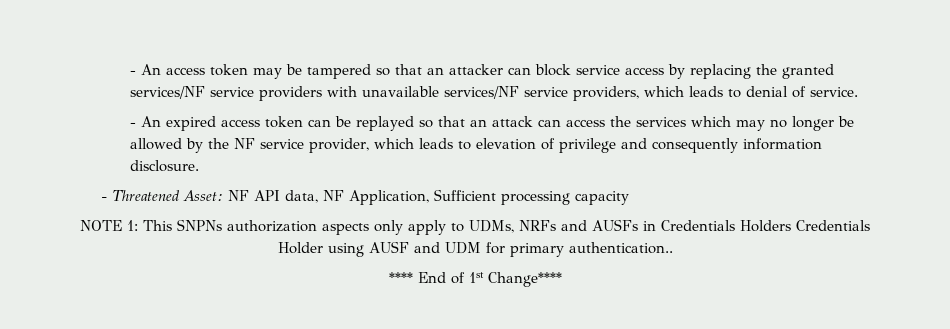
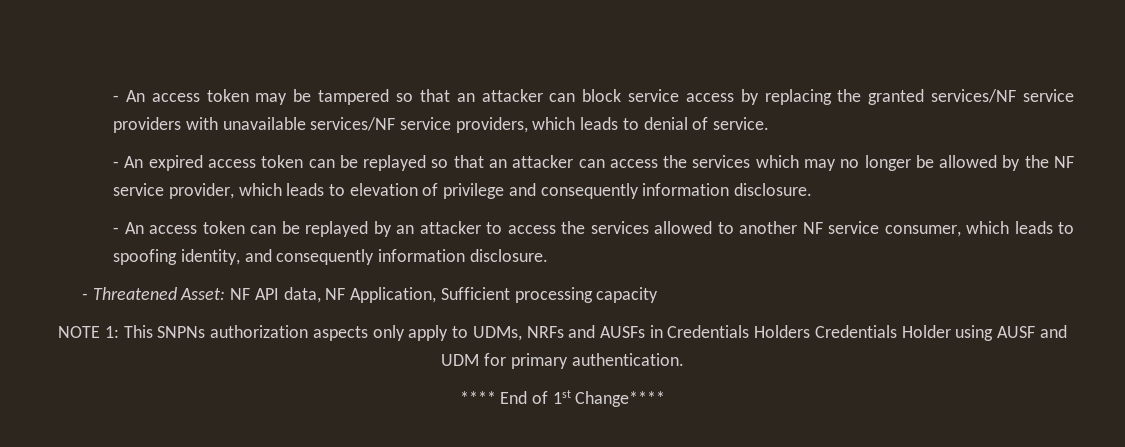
- - An expired access token can be replayed so that an attack can access the services which may no longer be allowed by the NF service provider, which leads to elevation of privilege and consequently information disclosure.
+ - An expired access token can be replayed so that an attacker can access the services which may no longer be allowed by the NF service provider, which leads to elevation of privilege and consequently information disclosure.
+ - An access token can be replayed by an attacker to access the services allowed to another NF service consumer, which leads to spoofing identity, and consequently information disclosure.
- NOTE 1: This SNPNs authorization aspects only apply to UDMs, NRFs and AUSFs in Credentials Holders Credentials Holder using AUSF and UDM for primary authentication..
+ NOTE 1: This SNPNs authorization aspects only apply to UDMs, NRFs and AUSFs in Credentials Holders Credentials Holder using AUSF and UDM for primary authentication.

